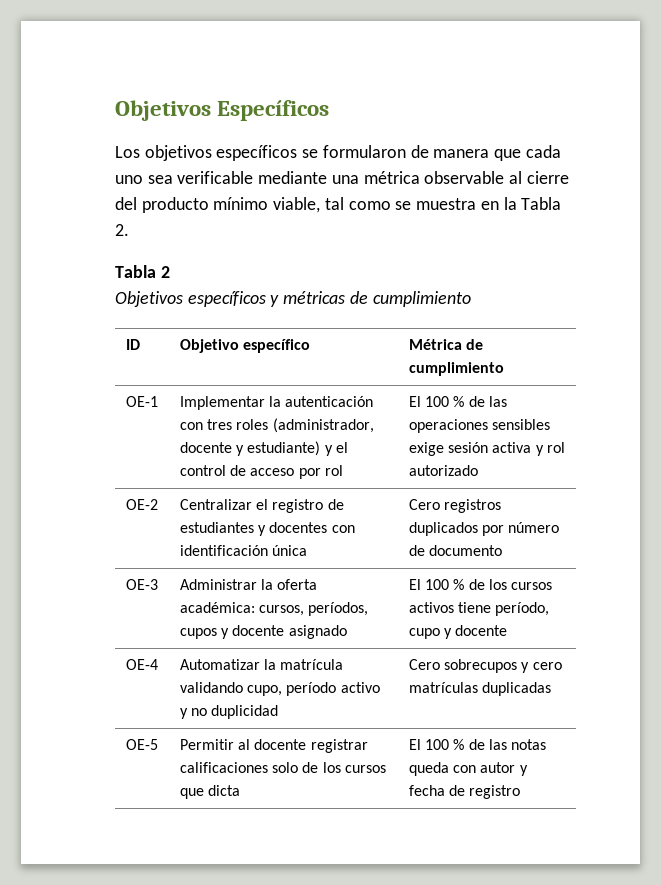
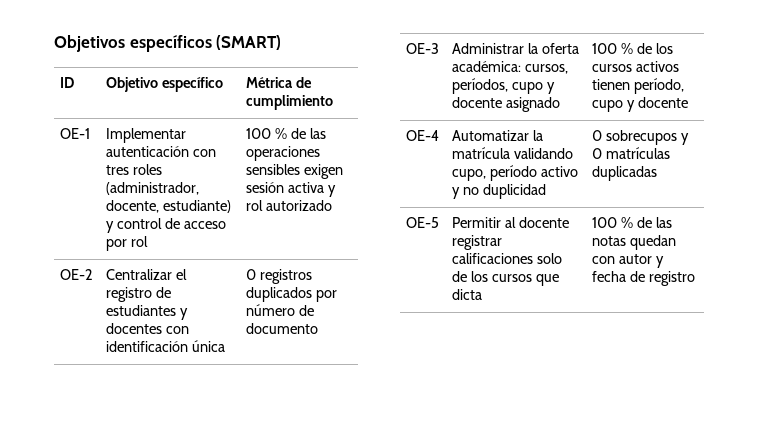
- Objetivos Específicos
- Los objetivos específicos se formularon de manera que cada uno sea verificable mediante una métrica observable al cierre del producto mínimo viable, tal como se muestra en la Tabla 2.
- Tabla 2
- Objetivos específicos y métricas de cumplimiento
+ Objetivos específicos (SMART)
- OE-1 | Implementar la autenticación con tres roles (administrador, docente y estudiante) y el control de acceso por rol | El 100 % de las operaciones sensibles exige sesión activa y rol autorizado
+ OE-1 | Implementar autenticación con tres roles (administrador, docente, estudiante) y control de acceso por rol | 100 % de las operaciones sensibles exigen sesión activa y rol autorizado
- OE-2 | Centralizar el registro de estudiantes y docentes con identificación única | Cero registros duplicados por número de documento
+ OE-2 | Centralizar el registro de estudiantes y docentes con identificación única | 0 registros duplicados por número de documento
- OE-3 | Administrar la oferta académica: cursos, períodos, cupos y docente asignado | El 100 % de los cursos activos tiene período, cupo y docente
+ OE-3 | Administrar la oferta académica: cursos, períodos, cupo y docente asignado | 100 % de los cursos activos tienen período, cupo y docente
- OE-4 | Automatizar la matrícula validando cupo, período activo y no duplicidad | Cero sobrecupos y cero matrículas duplicadas
+ OE-4 | Automatizar la matrícula validando cupo, período activo y no duplicidad | 0 sobrecupos y 0 matrículas duplicadas
- OE-5 | Permitir al docente registrar calificaciones solo de los cursos que dicta | El 100 % de las notas queda con autor y fecha de registro
+ OE-5 | Permitir al docente registrar calificaciones solo de los cursos que dicta | 100 % de las notas quedan con autor y fecha de registro

